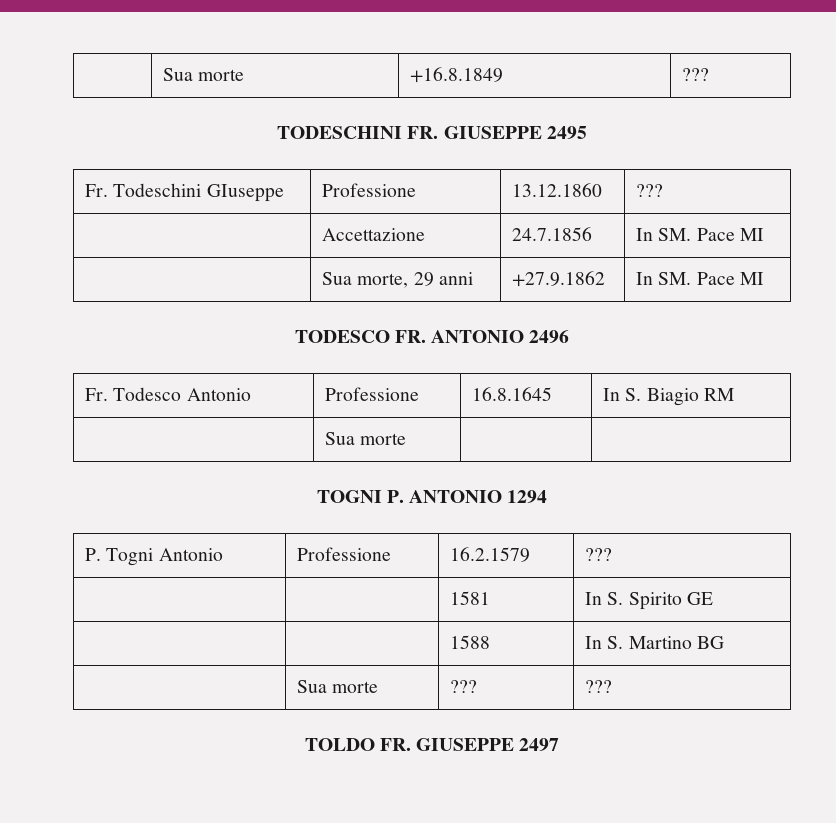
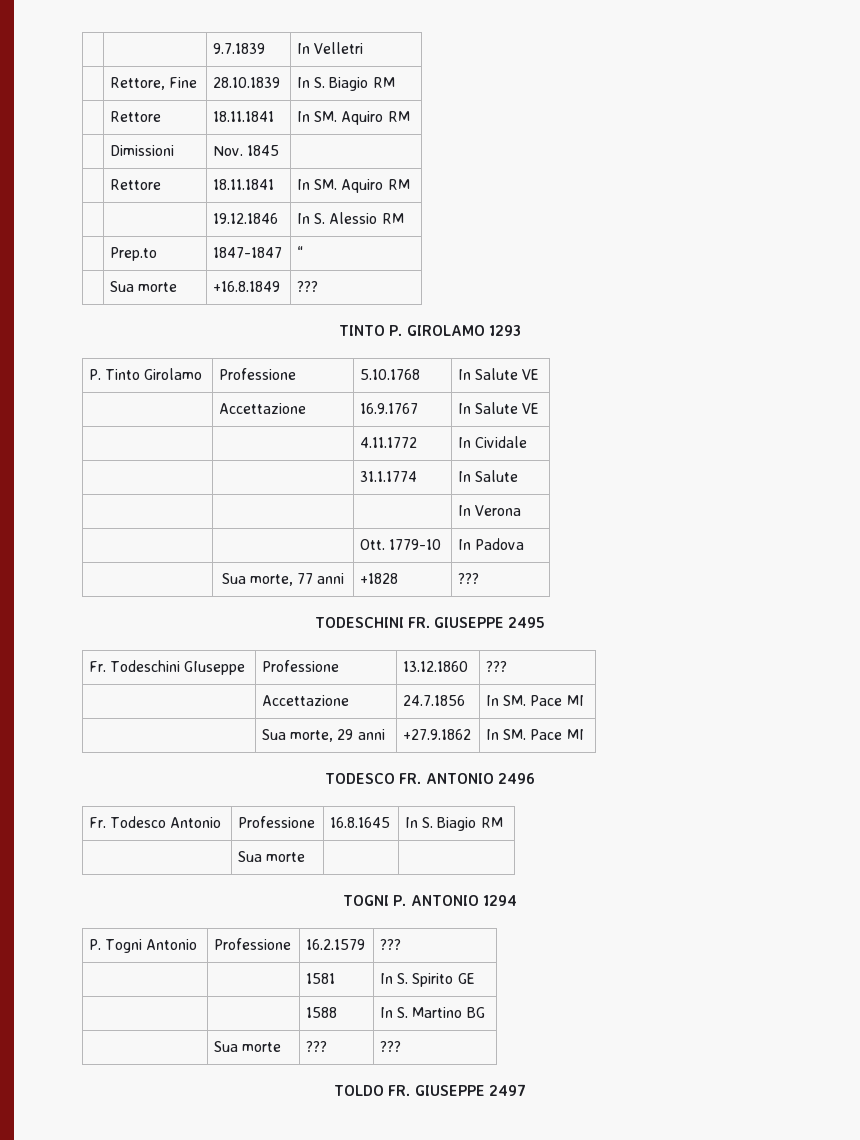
+ | | 9.7.1839 | In Velletri
+ | Rettore, Fine | 28.10.1839 | In S. Biagio RM
+ | Rettore | 18.11.1841 | In SM. Aquiro RM
+ | Dimissioni | Nov. 1845 |
+ | Rettore | 18.11.1841 | In SM. Aquiro RM
+ | | 19.12.1846 | In S. Alessio RM
+ | Prep.to | 1847-1847 | “
  | Sua morte | +16.8.1849 | ???
+ TINTO P. GIROLAMO 1293
+ P. Tinto Girolamo | Professione | 5.10.1768 | In Salute VE
+ | Accettazione | 16.9.1767 | In Salute VE
+ | | 4.11.1772 | In Cividale
+ | | 31.1.1774 | In Salute
+ | | | In Verona
+ | | Ott. 1779-10 | In Padova
+ | Sua morte, 77 anni | +1828 | ???

